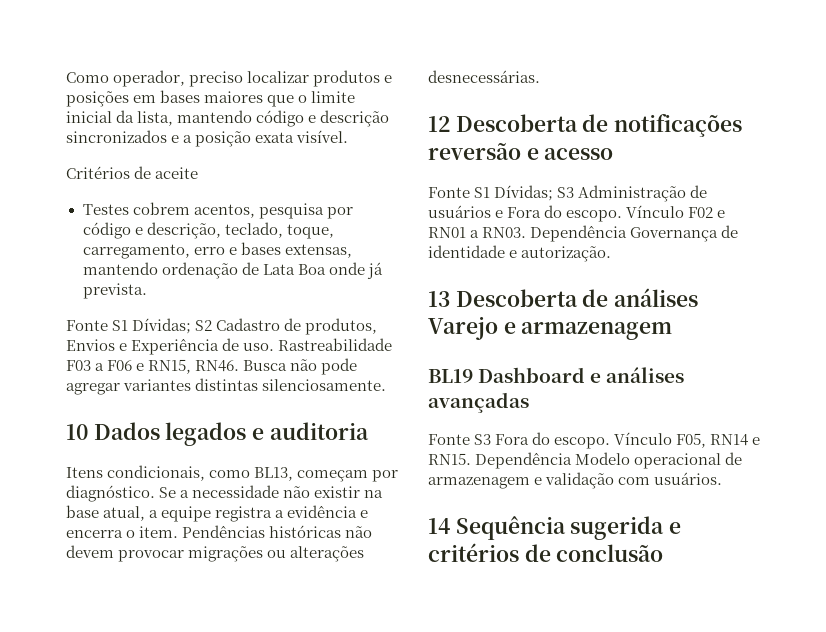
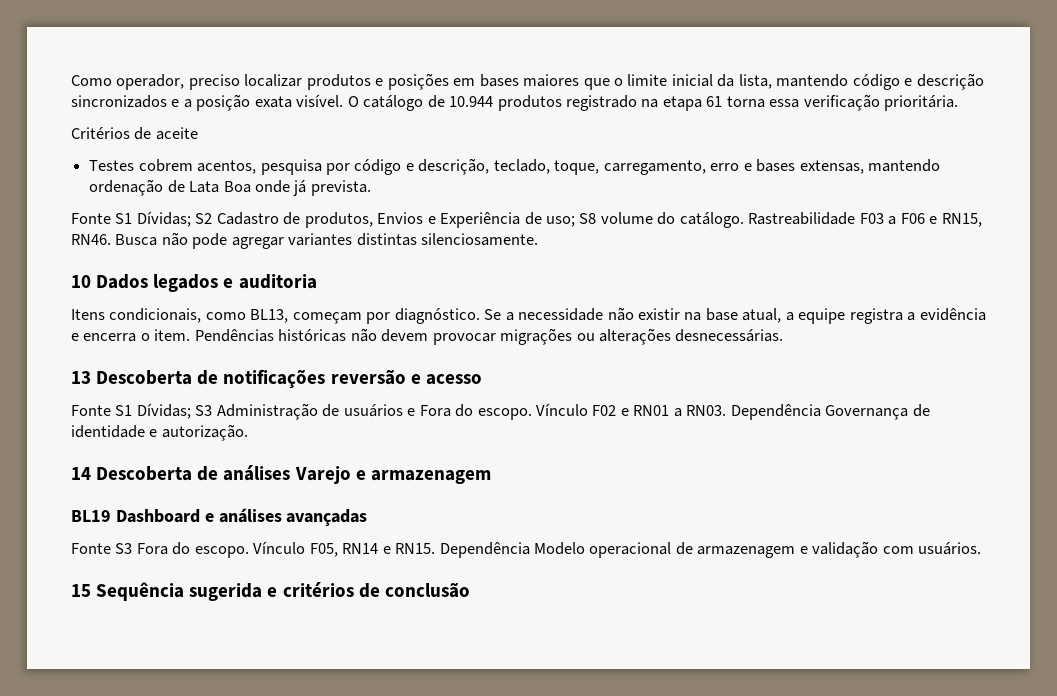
+ O catálogo de 10.944 produtos registrado na etapa 61 torna essa verificação prioritária.
- Fonte S1 Dívidas; S2 Cadastro de produtos, Envios e Experiência de uso.
+ Fonte S1 Dívidas; S2 Cadastro de produtos, Envios e Experiência de uso; S8 volume do catálogo.
- 12 Descoberta de notificações reversão e acesso
+ 13 Descoberta de notificações reversão e acesso
- 13 Descoberta de análises Varejo e armazenagem
+ 14 Descoberta de análises Varejo e armazenagem
- 14 Sequência sugerida e critérios de conclusão
+ 15 Sequência sugerida e critérios de conclusão

